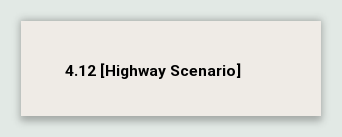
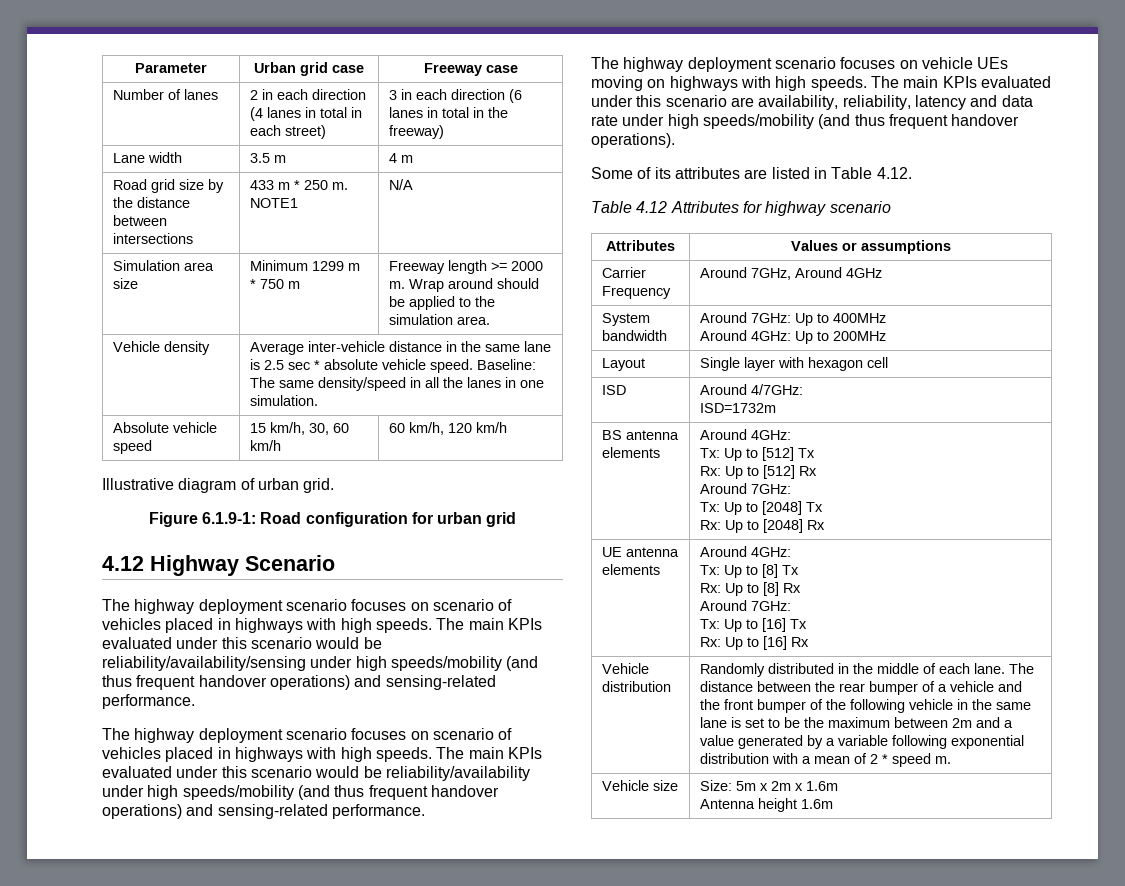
- 4.12 [Highway Scenario]
+ Parameter | Urban grid case | Freeway case
+ Number of lanes | 2 in each direction (4 lanes in total in each street) | 3 in each direction (6 lanes in total in the freeway)
+ Lane width | 3.5 m | 4 m
+ Road grid size by the distance between intersections | 433 m * 250 m. NOTE1 | N/A
+ Simulation area size | Minimum 1299 m * 750 m | Freeway length >= 2000 m. Wrap around should be applied to the simulation area.
+ Vehicle density | Average inter-vehicle distance in the same lane is 2.5 sec * absolute vehicle speed. Baseline: The same density/speed in all the lanes in one simulation.
+ Absolute vehicle speed | 15 km/h, 30, 60 km/h | 60 km/h, 120 km/h
+ Illustrative diagram of urban grid.
+ Figure 6.1.9-1: Road configuration for urban grid
+ 4.12 Highway Scenario
+ The highway deployment scenario focuses on scenario of vehicles placed in highways with high speeds. The main KPIs evaluated under this scenario would be reliability/availability/sensing under high speeds/mobility (and thus frequent handover operations) and sensing-related performance.
+ The highway deployment scenario focuses on scenario of vehicles placed in highways with high speeds. The main KPIs evaluated under this scenario would be reliability/availability under high speeds/mobility (and thus frequent handover operations) and sensing-related performance.
+ The highway deployment scenario focuses on vehicle UEs moving on highways with high speeds. The main KPIs evaluated under this scenario are availability, reliability, latency and data rate under high speeds/mobility (and thus frequent handover operations).
+ Some of its attributes are listed in Table 4.12.
+ Table 4.12 Attributes for highway scenario
+ Attributes | Values or assumptions
+ Carrier Frequency | Around 7GHz, Around 4GHz
+ System bandwidth | Around 7GHz: Up to 400MHz
+ Around 4GHz: Up to 200MHz
+ Layout | Single layer with hexagon cell
+ ISD | Around 4/7GHz:
+ ISD=1732m
+ BS antenna elements | Around 4GHz:
+ Tx: Up to [512] Tx
+ Rx: Up to [512] Rx
+ Around 7GHz:
+ Tx: Up to [2048] Tx
+ Rx: Up to [2048] Rx
+ UE antenna elements | Around 4GHz:
+ Tx: Up to [8] Tx
+ Rx: Up to [8] Rx
+ Around 7GHz:
+ Tx: Up to [16] Tx
+ Rx: Up to [16] Rx
+ Vehicle distribution | Randomly distributed in the middle of each lane. The distance between the rear bumper of a vehicle and the front bumper of the following vehicle in the same lane is set to be the maximum between 2m and a value generated by a variable following exponential distribution with a mean of 2 * speed m.
+ Vehicle size | Size: 5m x 2m x 1.6m
+ Antenna height 1.6m

